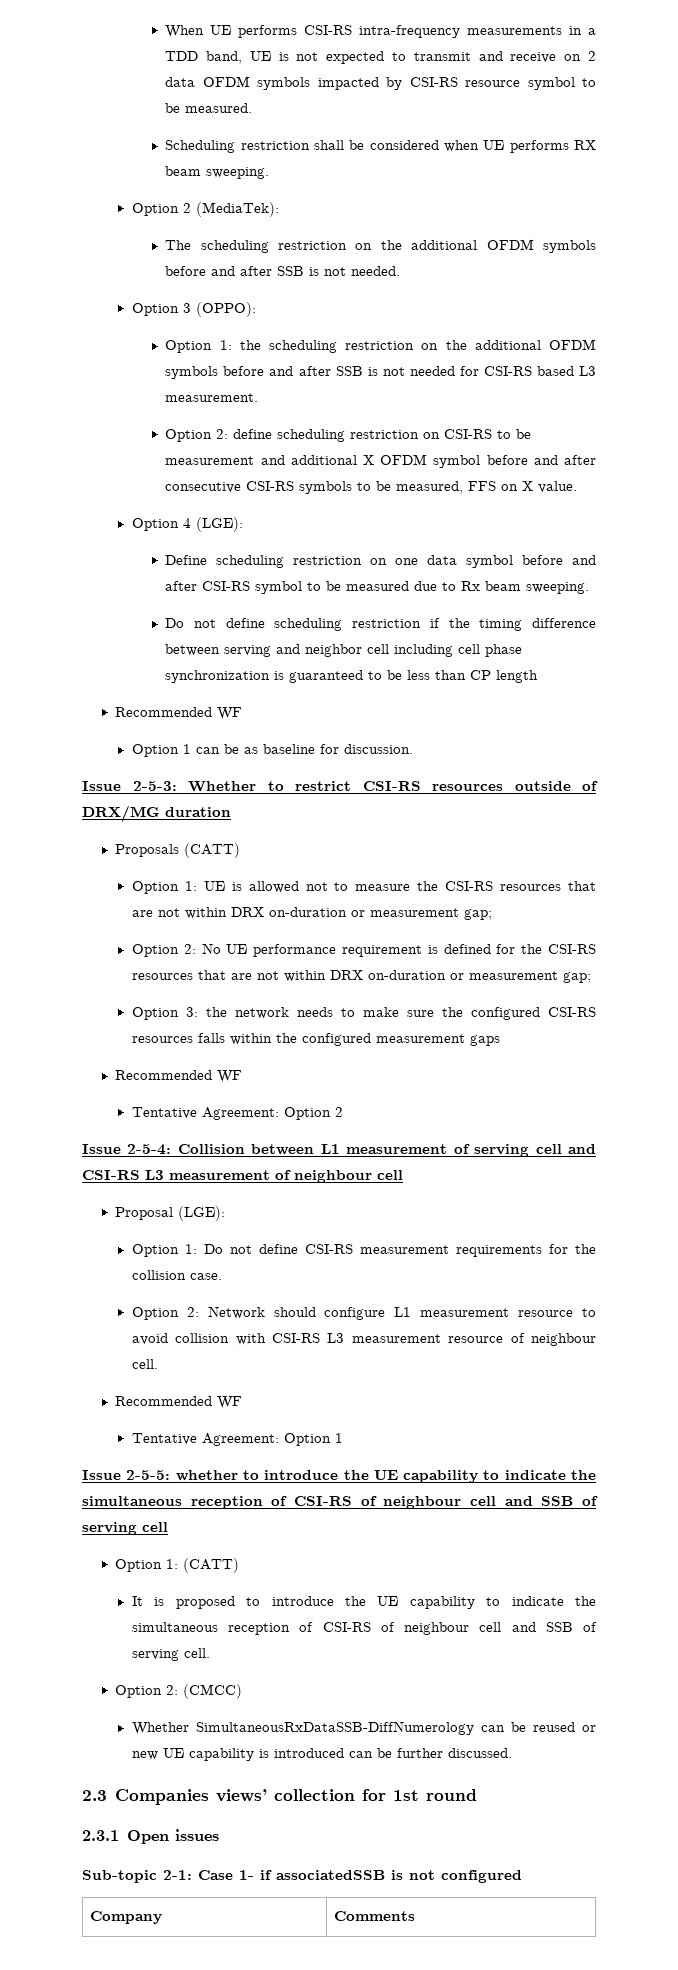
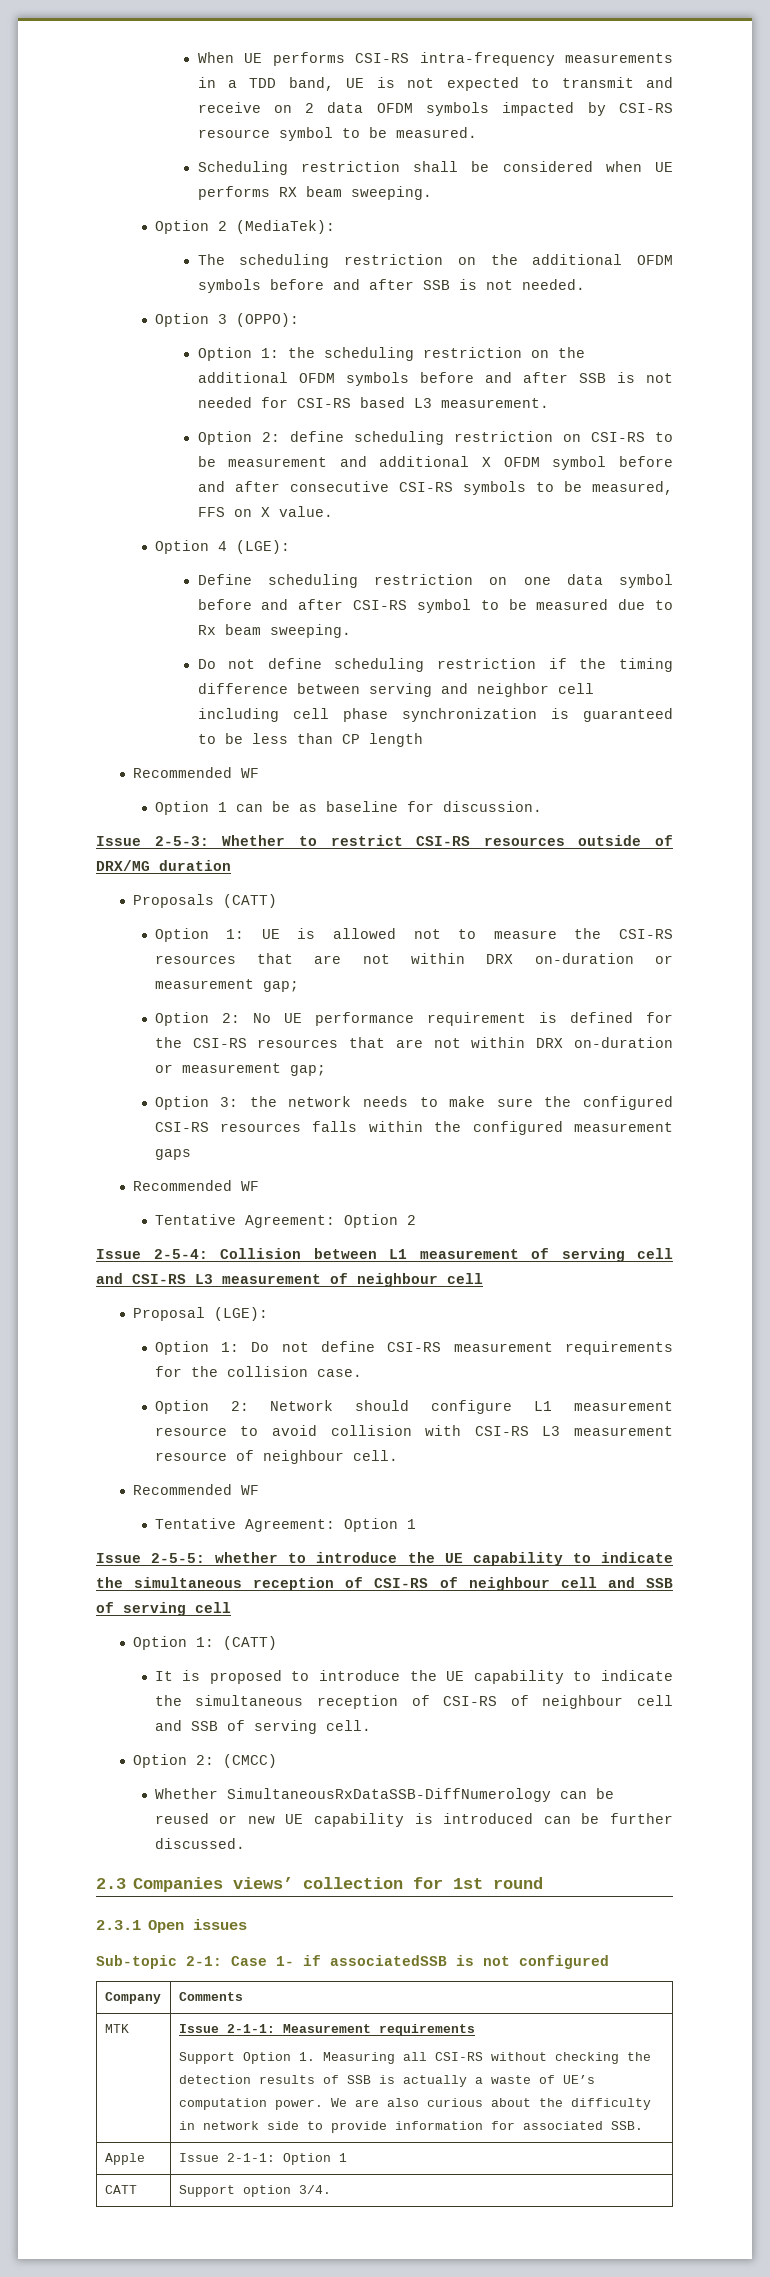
+ MTK | Issue 2-1-1: Measurement requirements
+ Support Option 1. Measuring all CSI-RS without checking the detection results of SSB is actually a waste of UE’s computation power. We are also curious about the difficulty in network side to provide information for associated SSB.
+ Apple | Issue 2-1-1: Option 1
+ CATT | Support option 3/4.

